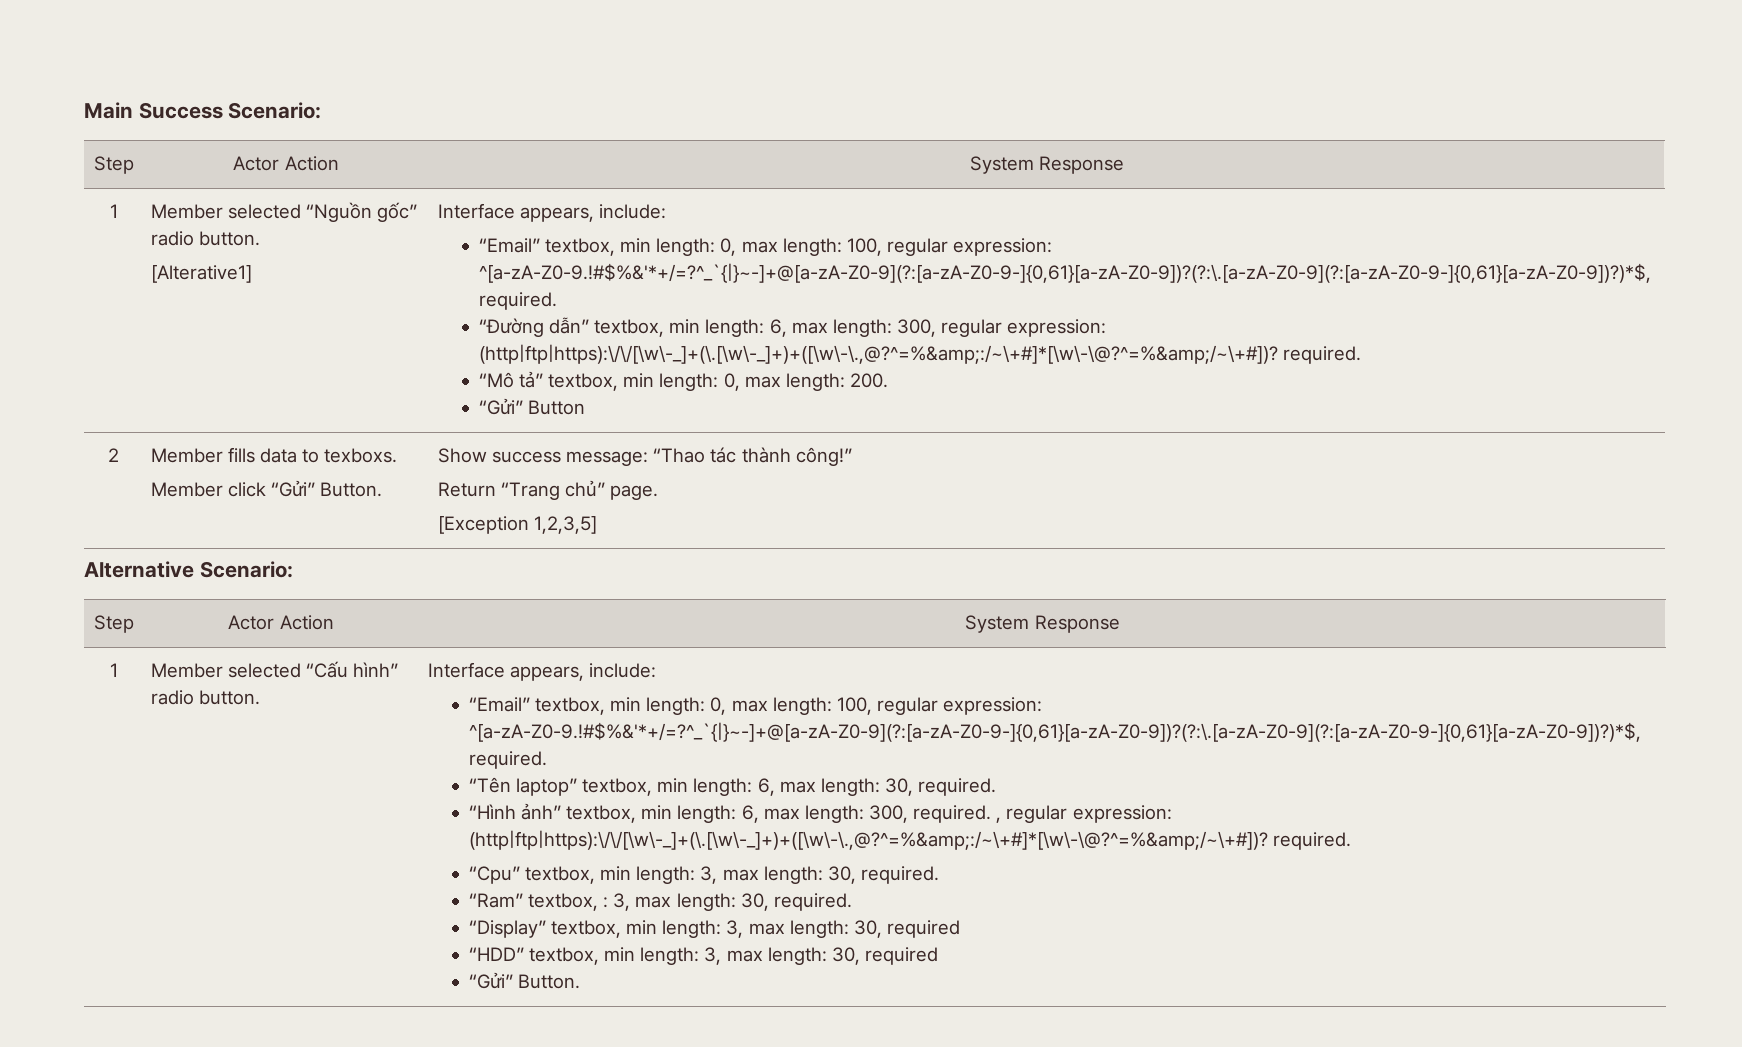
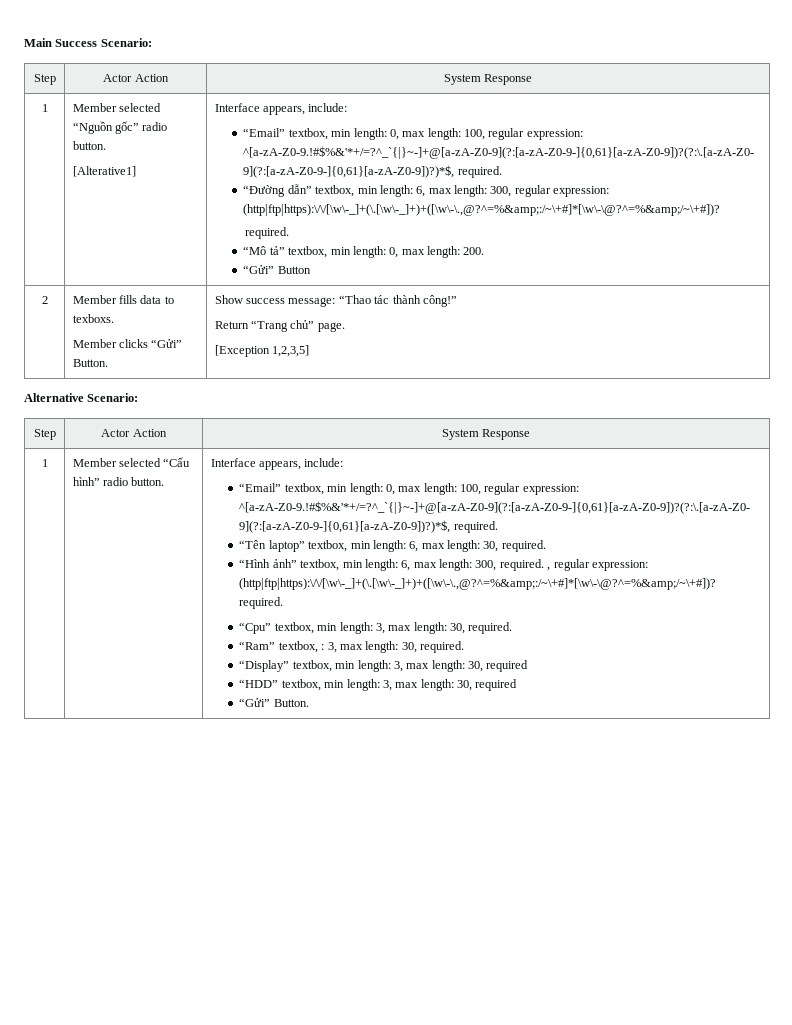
- “Đường dẫn” textbox, min length: 6, max length: 300, regular expression: (http|ftp|https):\/\/[\w\-_]+(\.[\w\-_]+)+([\w\-\.,@?^=%&amp;:/~\+#]*[\w\-\@?^=%&amp;/~\+#])? required.
+ “Đường dẫn” textbox, min length: 6, max length: 300, regular expression: (http|ftp|https):\/\/[\w\-_]+(\.[\w\-_]+)+([\w\-\.,@?^=%&amp;:/~\+#]*[\w\-\@?^=%&amp;/~\+#])?
+ required.
  2 | Member fills data to texboxs.
- Member click “Gửi” Button. | Show success message: “Thao tác thành công!”
+ Member clicks “Gửi” Button. | Show success message: “Thao tác thành công!”

